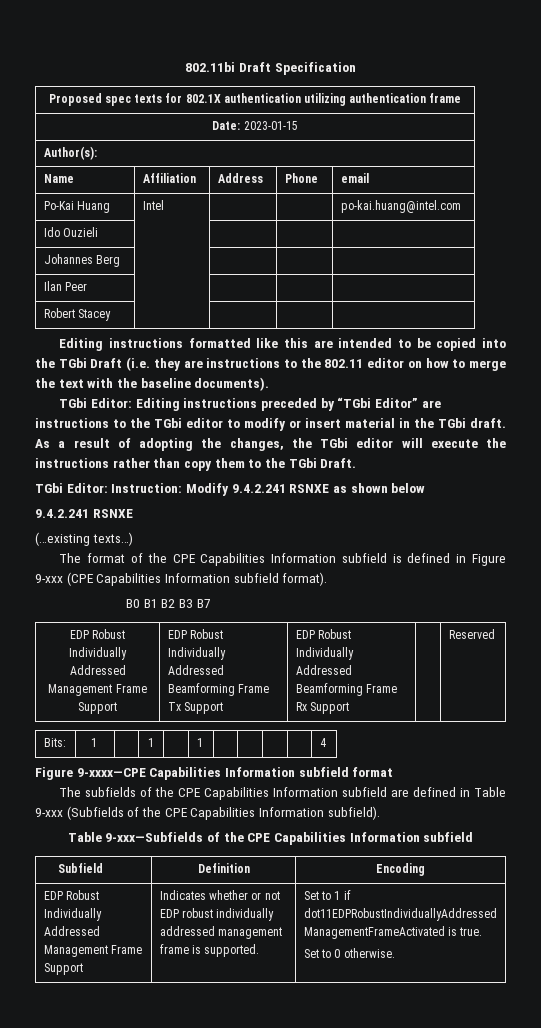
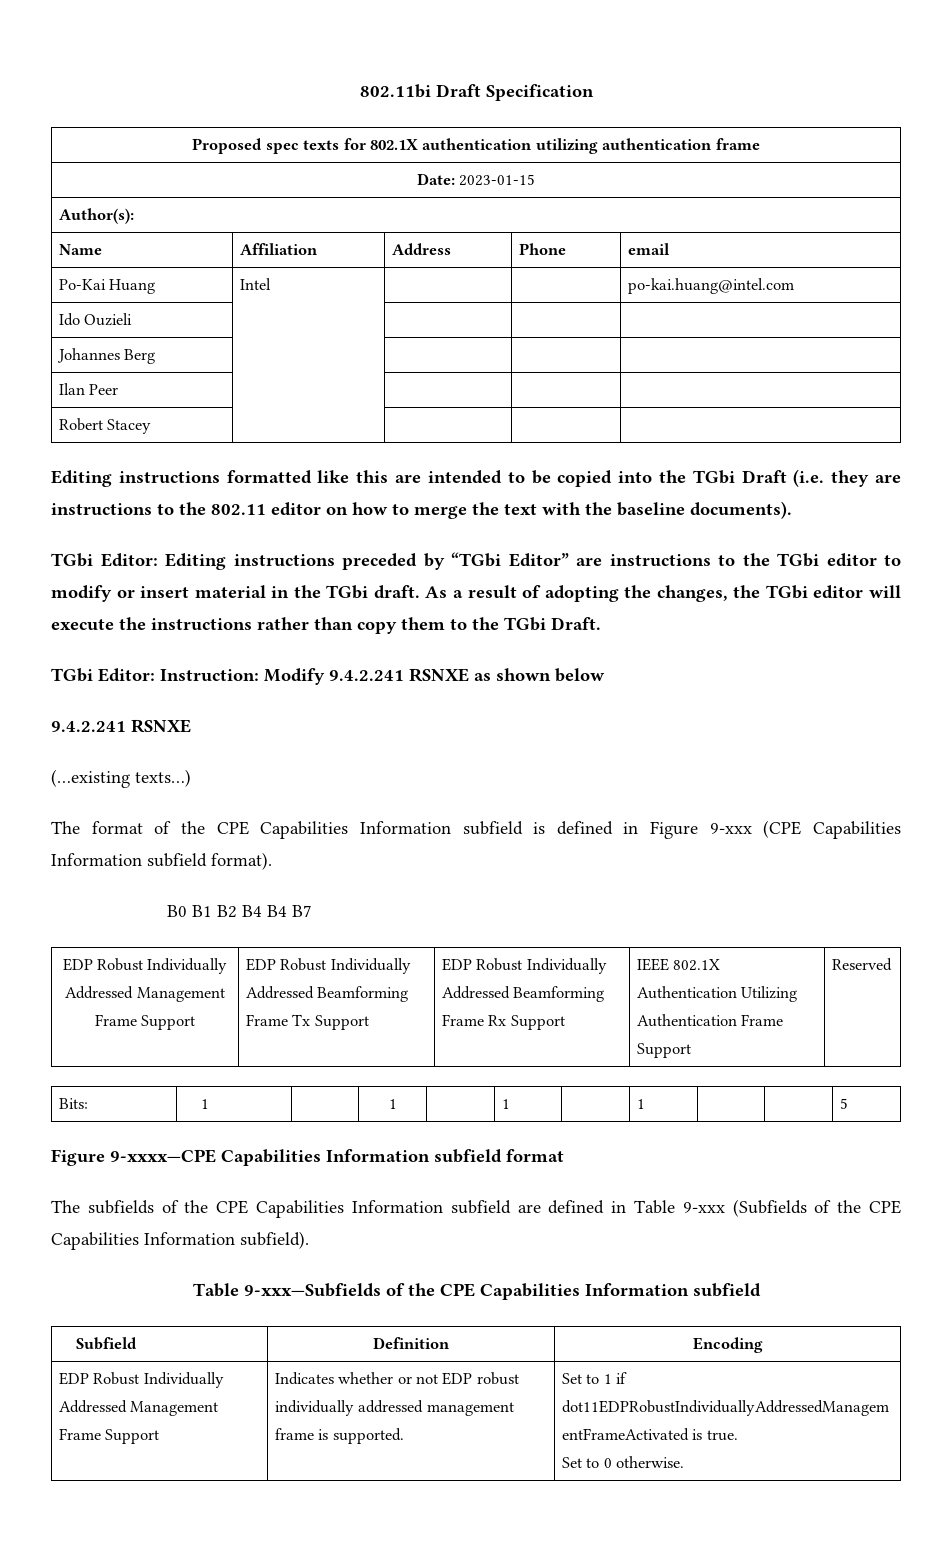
- B0 B1 B2 B3 B7
+ B0 B1 B2 B4 B4 B7
- EDP Robust Individually Addressed Management Frame Support | EDP Robust Individually Addressed Beamforming Frame Tx Support | EDP Robust Individually Addressed Beamforming Frame Rx Support | | Reserved
+ EDP Robust Individually Addressed Management Frame Support | EDP Robust Individually Addressed Beamforming Frame Tx Support | EDP Robust Individually Addressed Beamforming Frame Rx Support | IEEE 802.1X Authentication Utilizing Authentication Frame Support | Reserved
- Bits: | 1 | | 1 | | 1 | | | | | 4
+ Bits: | 1 | | 1 | | 1 | | 1 | | | 5

